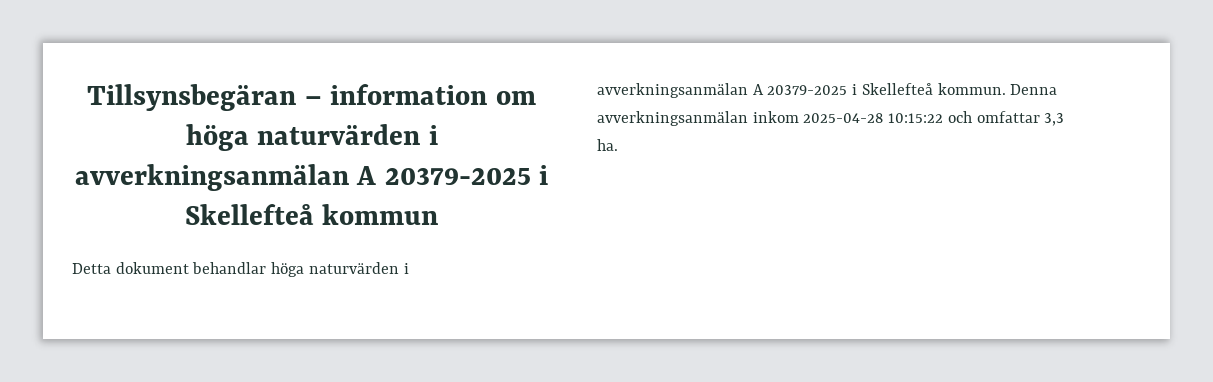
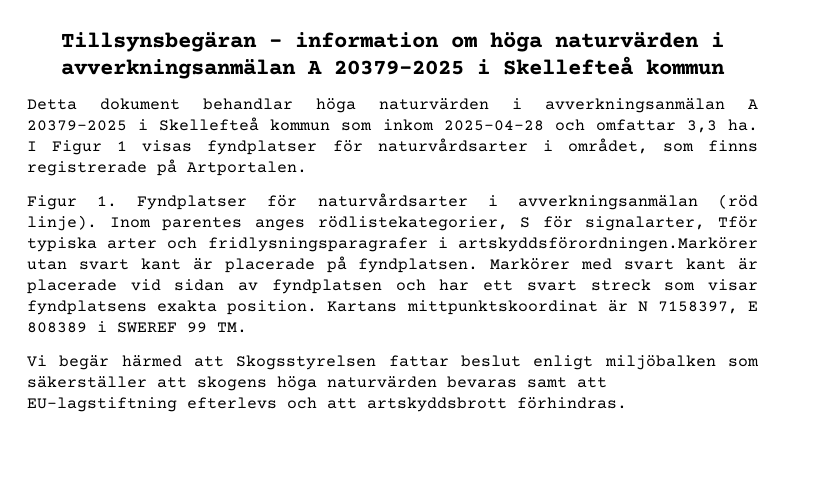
- Detta dokument behandlar höga naturvärden i avverkningsanmälan A 20379-2025 i Skellefteå kommun. Denna avverkningsanmälan inkom 2025-04-28 10:15:22 och omfattar 3,3 ha.
+ Detta dokument behandlar höga naturvärden i avverkningsanmälan A 20379-2025 i Skellefteå kommun som inkom 2025-04-28 och omfattar 3,3 ha.
+ I Figur 1 visas fyndplatser för naturvårdsarter i området, som finns registrerade på Artportalen.
+ Figur 1. Fyndplatser för naturvårdsarter i avverkningsanmälan (röd linje). Inom parentes anges rödlistekategorier, S för signalarter, Tför typiska arter och fridlysningsparagrafer i artskyddsförordningen.Markörer utan svart kant är placerade på fyndplatsen. Markörer med svart kant är placerade vid sidan av fyndplatsen och har ett svart streck som visar fyndplatsens exakta position. Kartans mittpunktskoordinat är N 7158397, E 808389 i SWEREF 99 TM.
+ Vi begär härmed att Skogsstyrelsen fattar beslut enligt miljöbalken som säkerställer att skogens höga naturvärden bevaras samt att EU-lagstiftning efterlevs och att artskyddsbrott förhindras.

